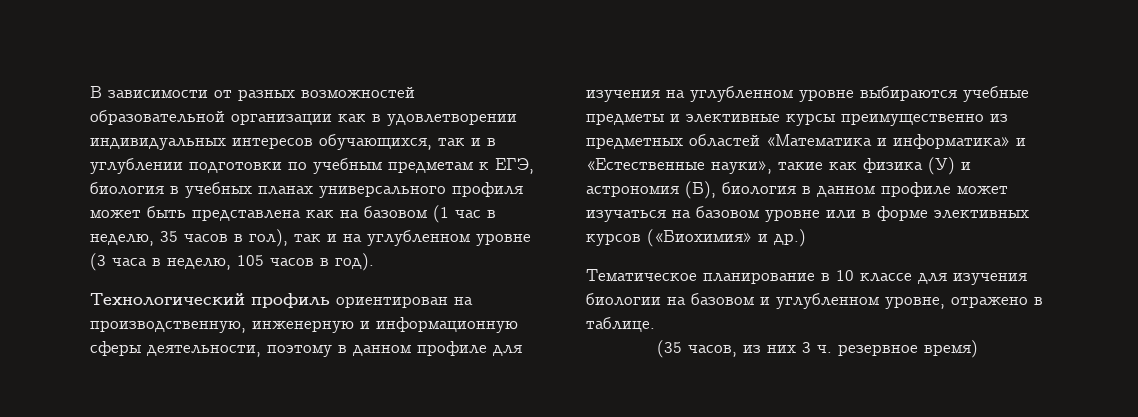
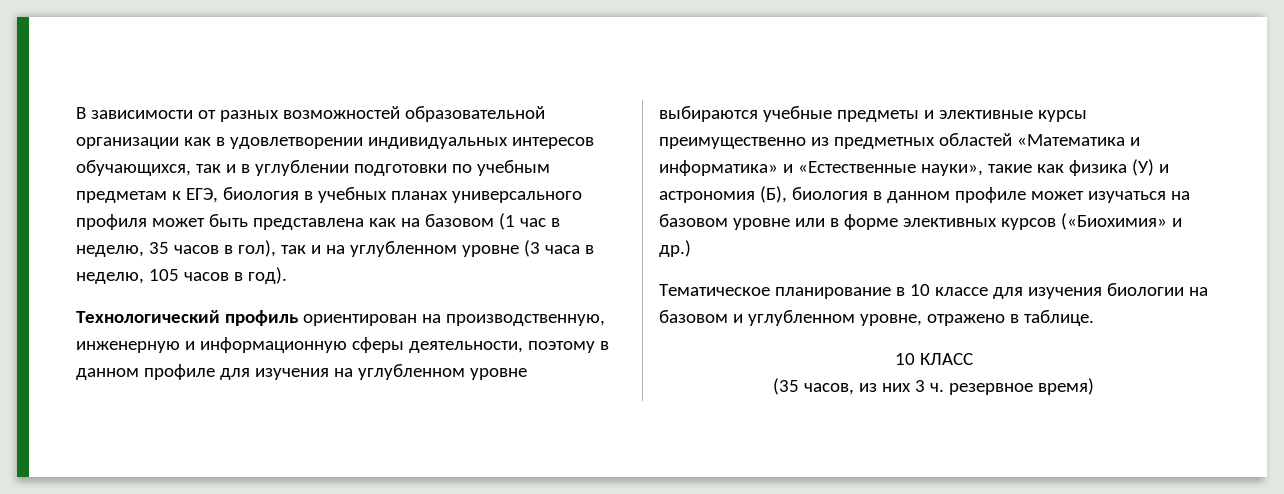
+ 10 КЛАСС

